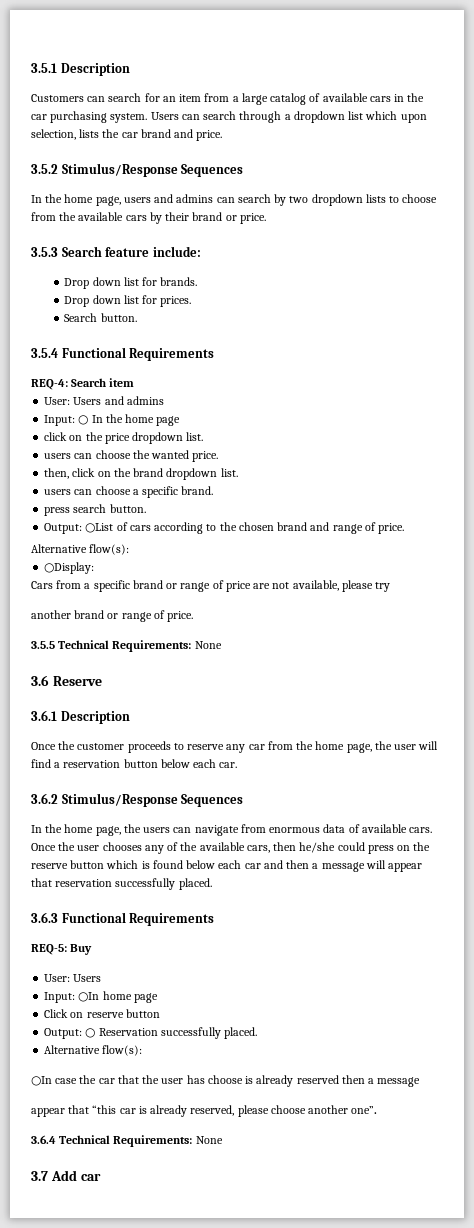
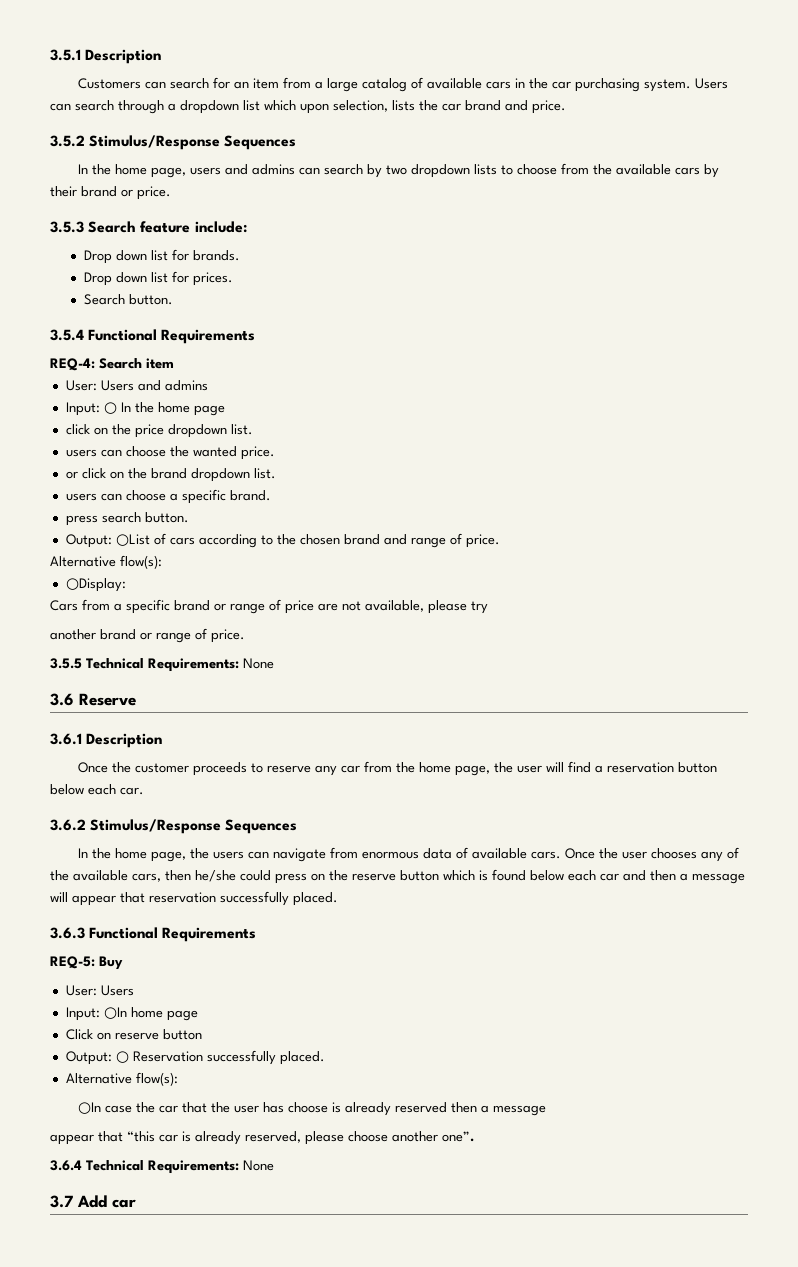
- then, click on the brand dropdown list.
+ or click on the brand dropdown list.

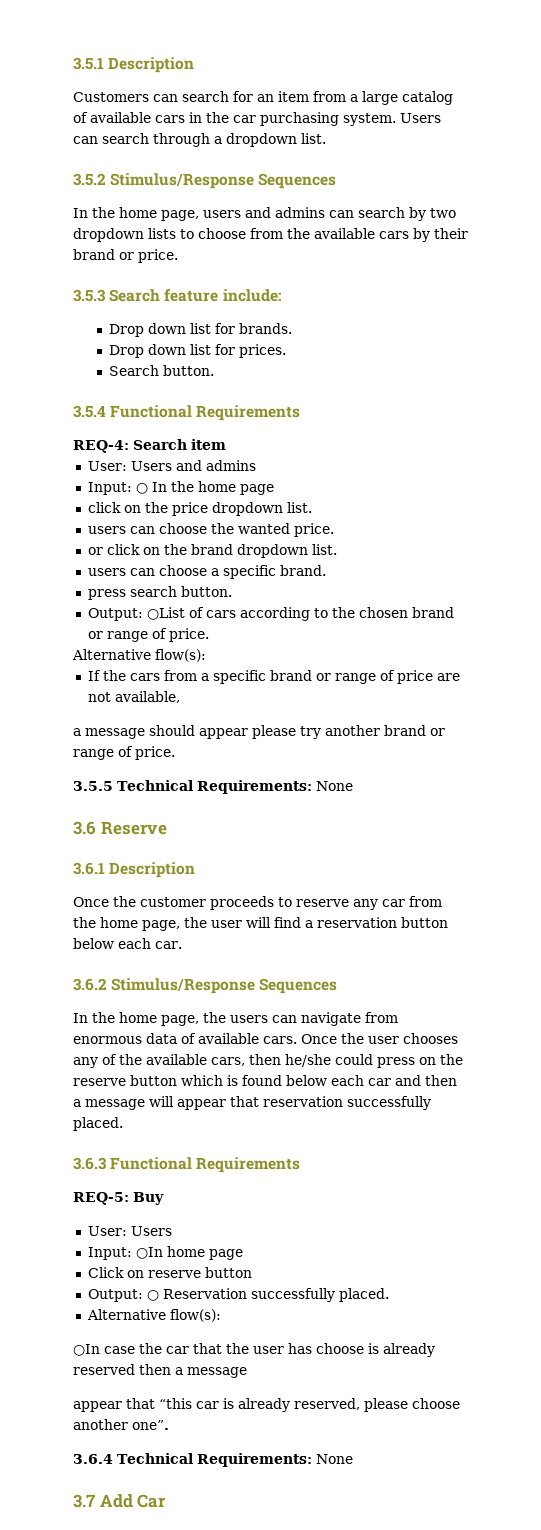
- Users can search through a dropdown list which upon selection, lists the car brand and price.
+ Users can search through a dropdown list.
- Output: ○List of cars according to the chosen brand and range of price.
+ Output: ○List of cars according to the chosen brand or range of price.
- ○Display:
- Cars from a specific brand or range of price are not available, please try
- another brand or range of price.
+ If the cars from a specific brand or range of price are not available,
+ a message should appear please try another brand or range of price.
- 3.7 Add car
+ 3.7 Add Car

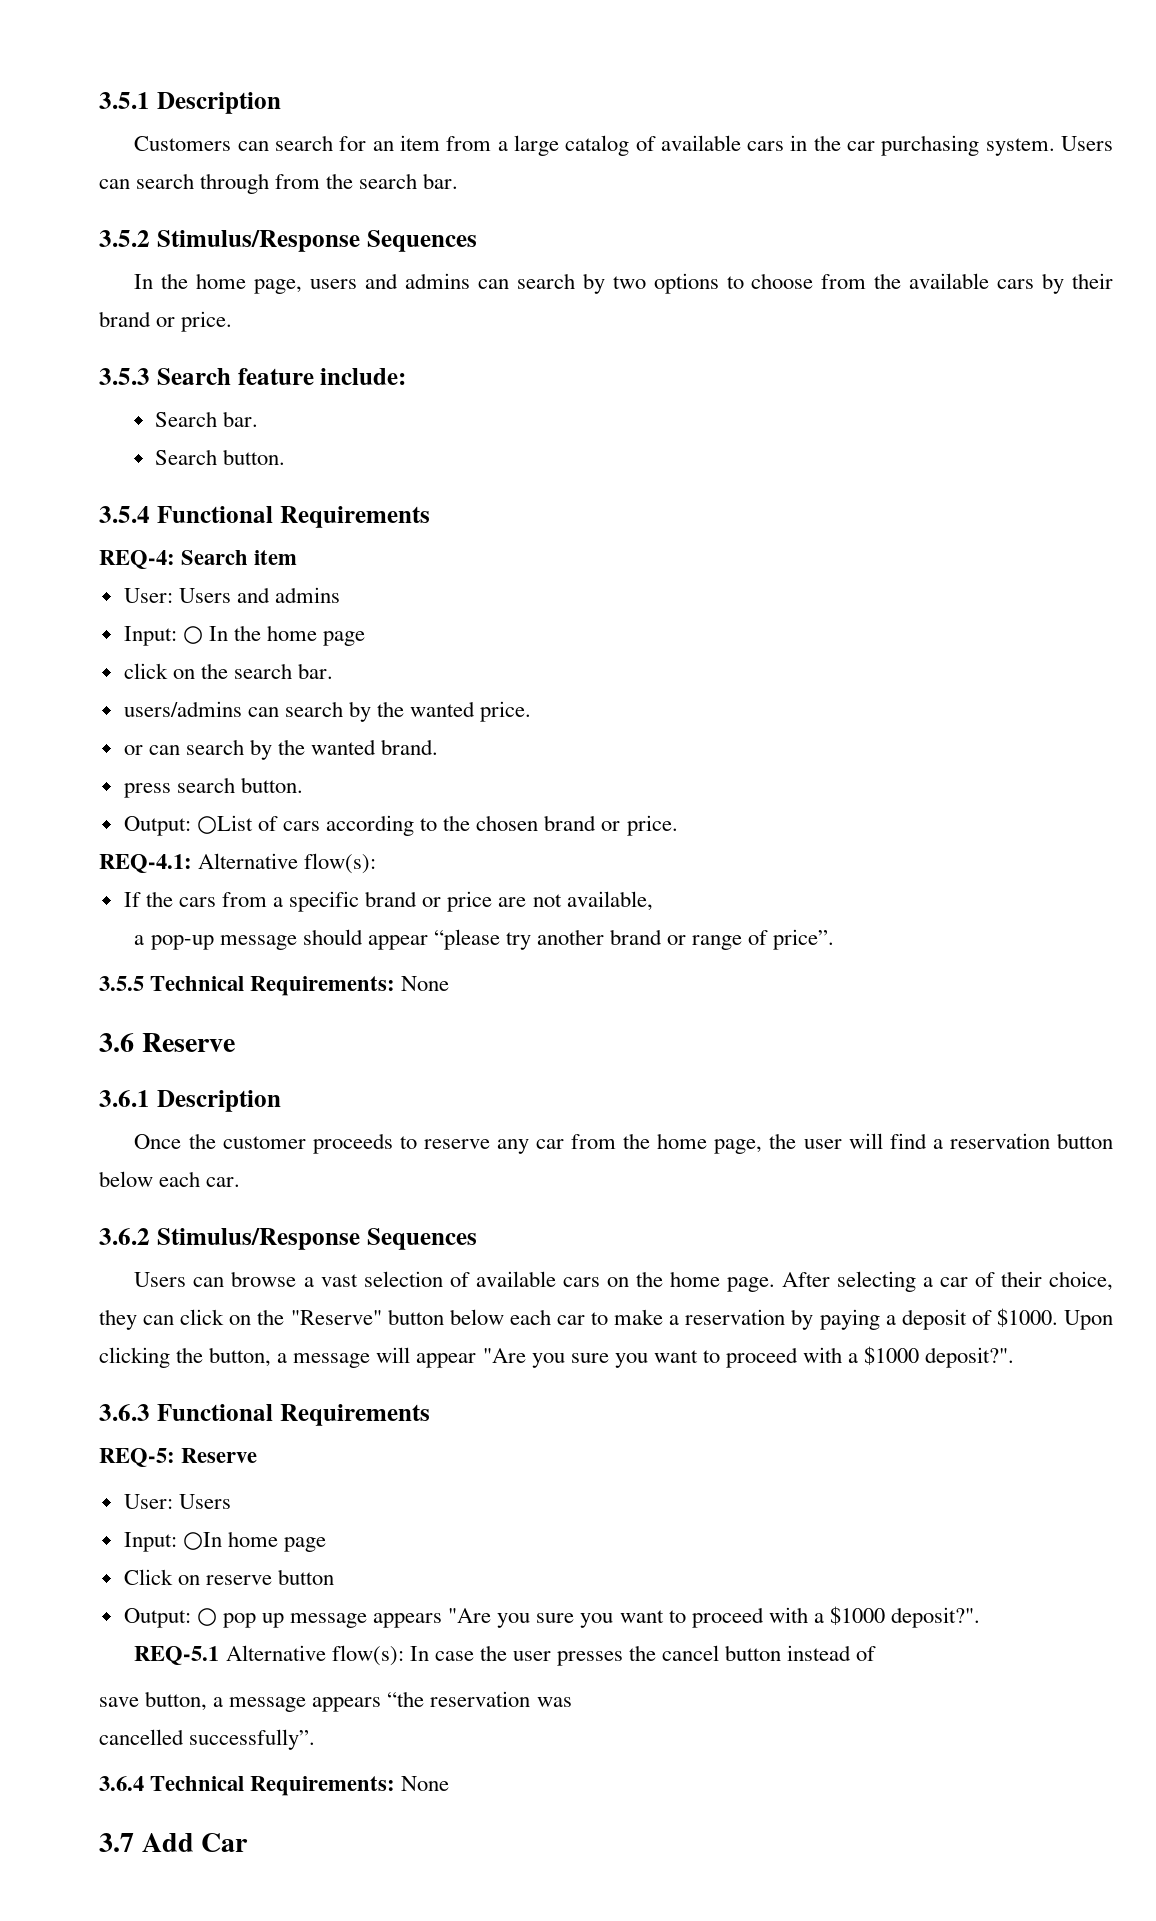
- Users can search through a dropdown list.
+ Users can search through from the search bar.
- In the home page, users and admins can search by two dropdown lists to choose from the available cars by their brand or price.
+ In the home page, users and admins can search by two options to choose from the available cars by their brand or price.
- Drop down list for brands.
- Drop down list for prices.
+ Search bar.
- click on the price dropdown list.
- users can choose the wanted price.
- or click on the brand dropdown list.
- users can choose a specific brand.
+ click on the search bar.
+ users/admins can search by the wanted price.
+ or can search by the wanted brand.
- Output: ○List of cars according to the chosen brand or range of price.
- Alternative flow(s):
+ Output: ○List of cars according to the chosen brand or price.
+ REQ-4.1: Alternative flow(s):
- If the cars from a specific brand or range of price are not available,
+ If the cars from a specific brand or price are not available,
- a message should appear please try another brand or range of price.
+ a pop-up message should appear “please try another brand or range of price”.
- In the home page, the users can navigate from enormous data of available cars. Once the user chooses any of the available cars, then he/she could press on the reserve button which is found below each car and then a message will appear that reservation successfully placed.
+ Users can browse a vast selection of available cars on the home page. After selecting a car of their choice, they can click on the "Reserve" button below each car to make a reservation by paying a deposit of $1000. Upon clicking the button, a message will appear "Are you sure you want to proceed with a $1000 deposit?".
- REQ-5: Buy
+ REQ-5: Reserve
- Output: ○ Reservation successfully placed.
- Alternative flow(s):
- ○In case the car that the user has choose is already reserved then a message
- appear that “this car is already reserved, please choose another one”.
+ Output: ○ pop up message appears "Are you sure you want to proceed with a $1000 deposit?".
+ REQ-5.1 Alternative flow(s): In case the user presses the cancel button instead of
+ save button, a message appears “the reservation was
+ cancelled successfully”.

